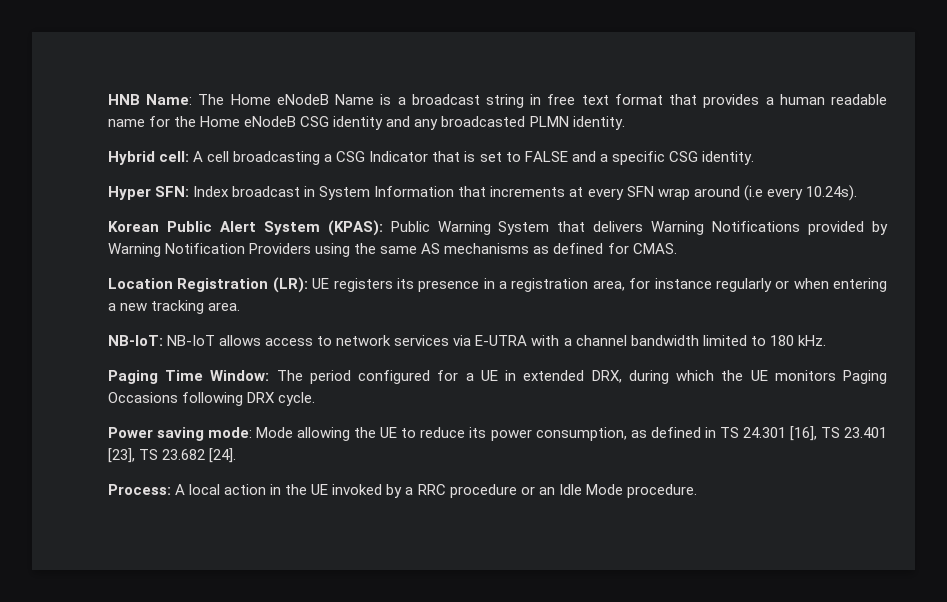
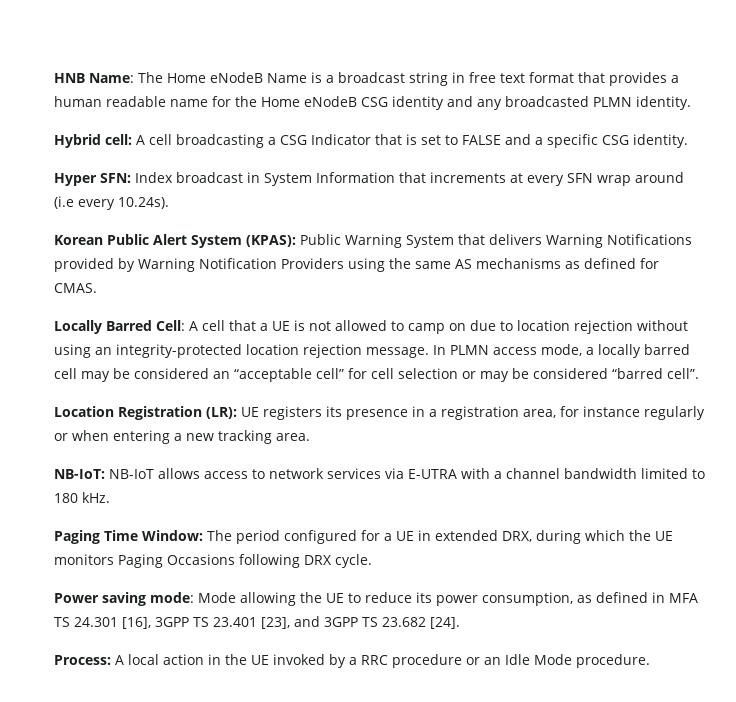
+ Locally Barred Cell: A cell that a UE is not allowed to camp on due to location rejection without using an integrity-protected location rejection message. In PLMN access mode, a locally barred cell may be considered an “acceptable cell” for cell selection or may be considered “barred cell”.
- Power saving mode: Mode allowing the UE to reduce its power consumption, as defined in TS 24.301 [16], TS 23.401 [23], TS 23.682 [24].
+ Power saving mode: Mode allowing the UE to reduce its power consumption, as defined in MFA TS 24.301 [16], 3GPP TS 23.401 [23], and 3GPP TS 23.682 [24].

